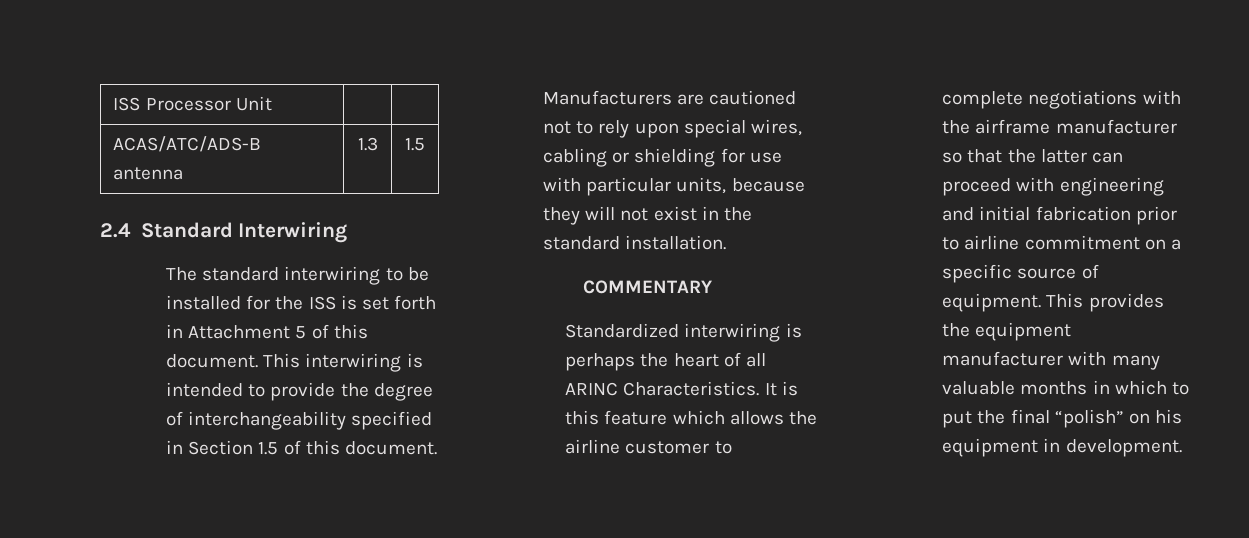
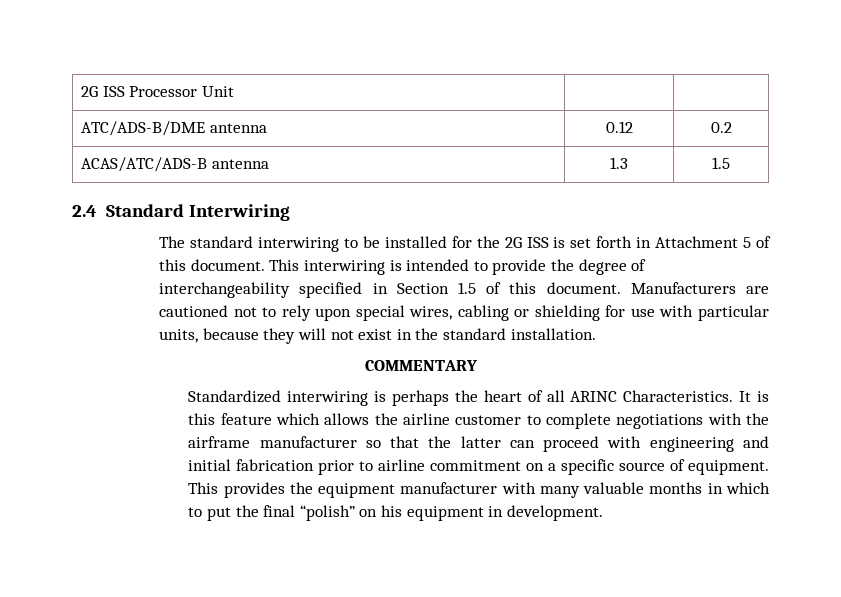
- ISS Processor Unit | |
+ 2G ISS Processor Unit | |
+ ATC/ADS-B/DME antenna | 0.12 | 0.2
- The standard interwiring to be installed for the ISS is set forth in Attachment 5 of this document.
+ The standard interwiring to be installed for the 2G ISS is set forth in Attachment 5 of this document.

